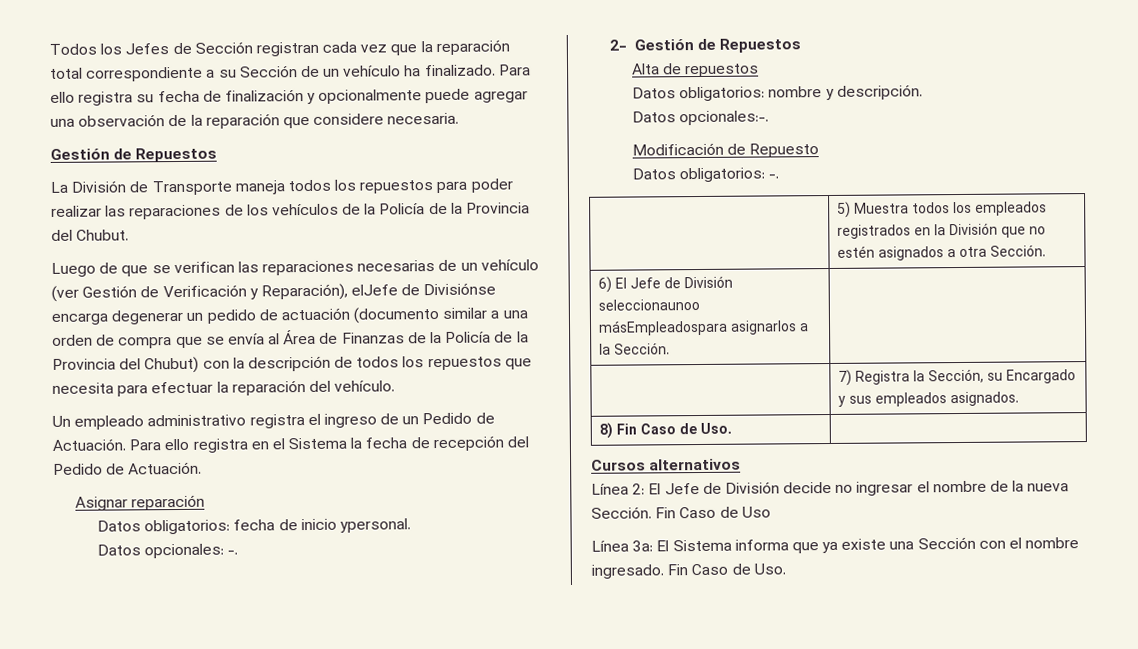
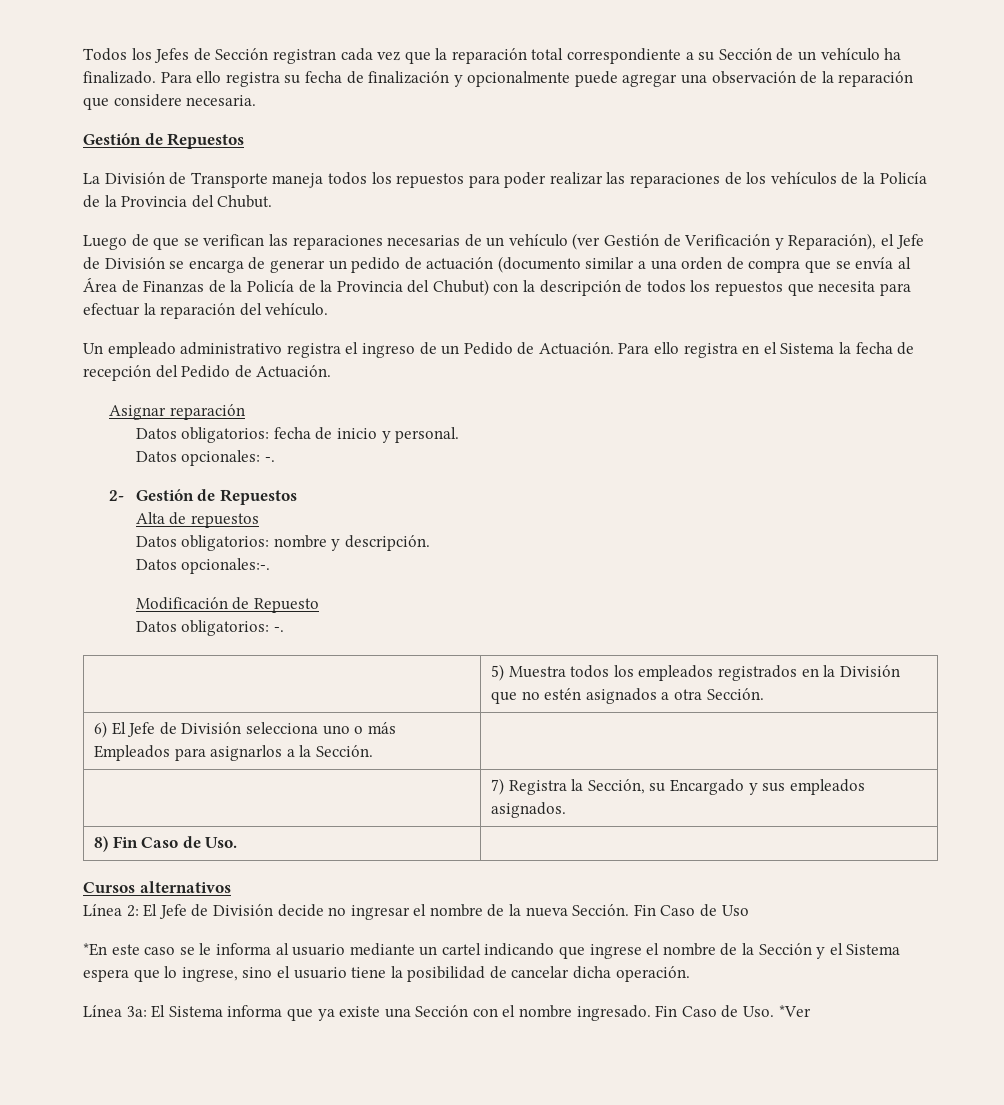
- Luego de que se verifican las reparaciones necesarias de un vehículo (ver Gestión de Verificación y Reparación), elJefe de Divisiónse encarga degenerar un pedido de actuación (documento similar a una orden de compra que se envía al Área de Finanzas de la Policía de la Provincia del Chubut) con la descripción de todos los repuestos que necesita para efectuar la reparación del vehículo.
+ Luego de que se verifican las reparaciones necesarias de un vehículo (ver Gestión de Verificación y Reparación), el Jefe de División se encarga de generar un pedido de actuación (documento similar a una orden de compra que se envía al Área de Finanzas de la Policía de la Provincia del Chubut) con la descripción de todos los repuestos que necesita para efectuar la reparación del vehículo.
- Datos obligatorios: fecha de inicio ypersonal.
+ Datos obligatorios: fecha de inicio y personal.
- 6) El Jefe de División seleccionaunoo másEmpleadospara asignarlos a la Sección. |
+ 6) El Jefe de División selecciona uno o más Empleados para asignarlos a la Sección. |
+ *En este caso se le informa al usuario mediante un cartel indicando que ingrese el nombre de la Sección y el Sistema espera que lo ingrese, sino el usuario tiene la posibilidad de cancelar dicha operación.
- Línea 3a: El Sistema informa que ya existe una Sección con el nombre ingresado. Fin Caso de Uso.
+ Línea 3a: El Sistema informa que ya existe una Sección con el nombre ingresado. Fin Caso de Uso. *Ver

